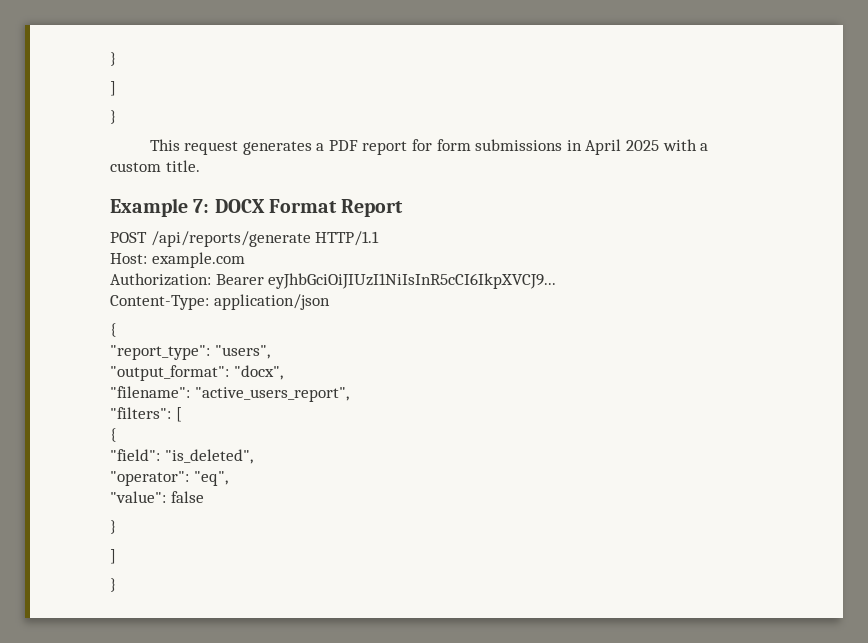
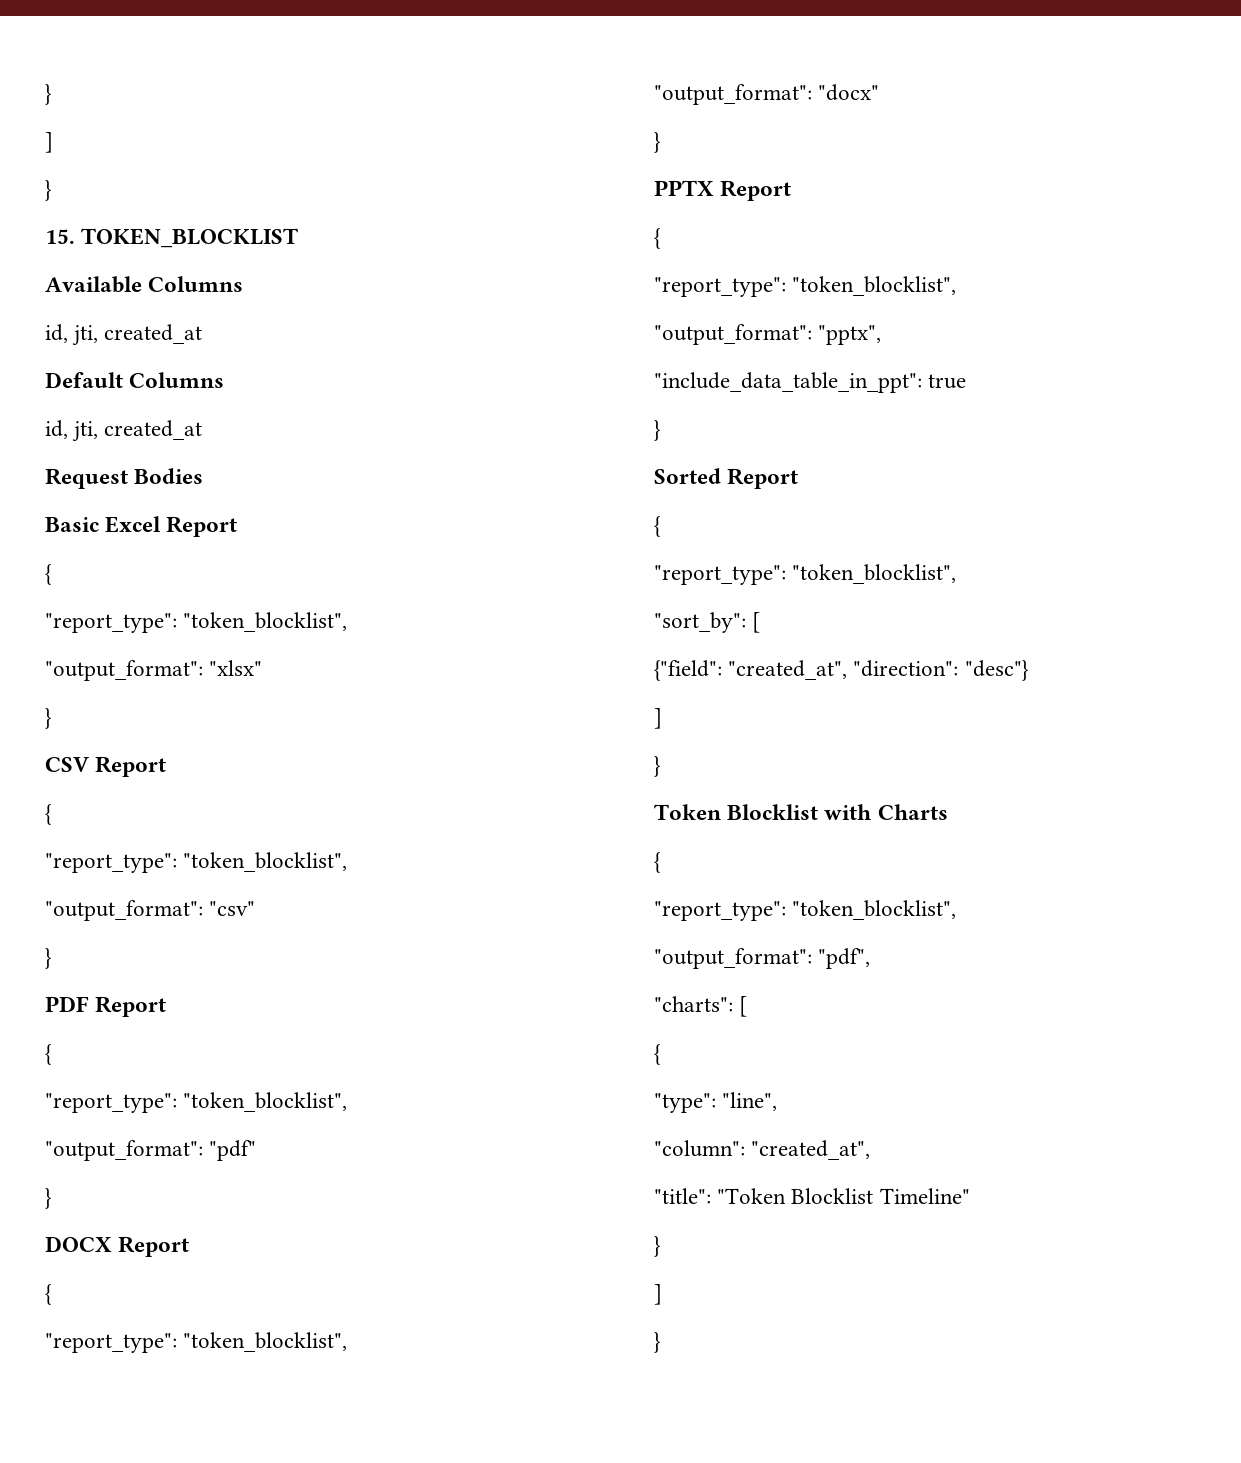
- This request generates a PDF report for form submissions in April 2025 with a custom title.
- Example 7: DOCX Format Report
- POST /api/reports/generate HTTP/1.1
- Host: example.com
- Authorization: Bearer eyJhbGciOiJIUzI1NiIsInR5cCI6IkpXVCJ9...
- Content-Type: application/json
+ 15. TOKEN_BLOCKLIST
+ Available Columns
+ id, jti, created_at
+ Default Columns
+ id, jti, created_at
+ Request Bodies
+ Basic Excel Report
  {
- "report_type": "users",
- "output_format": "docx",
- "filename": "active_users_report",
- "filters": [
+ "report_type": "token_blocklist",
+ "output_format": "xlsx"
+ }
+ CSV Report
  {
- "field": "is_deleted",
- "operator": "eq",
- "value": false
+ "report_type": "token_blocklist",
+ "output_format": "csv"
+ }
+ PDF Report
+ {
+ "report_type": "token_blocklist",
+ "output_format": "pdf"
+ }
+ DOCX Report
+ {
+ "report_type": "token_blocklist",
+ "output_format": "docx"
+ }
+ PPTX Report
+ {
+ "report_type": "token_blocklist",
+ "output_format": "pptx",
+ "include_data_table_in_ppt": true
+ }
+ Sorted Report
+ {
+ "report_type": "token_blocklist",
+ "sort_by": [
+ {"field": "created_at", "direction": "desc"}
+ ]
+ }
+ Token Blocklist with Charts
+ {
+ "report_type": "token_blocklist",
+ "output_format": "pdf",
+ "charts": [
+ {
+ "type": "line",
+ "column": "created_at",
+ "title": "Token Blocklist Timeline"

